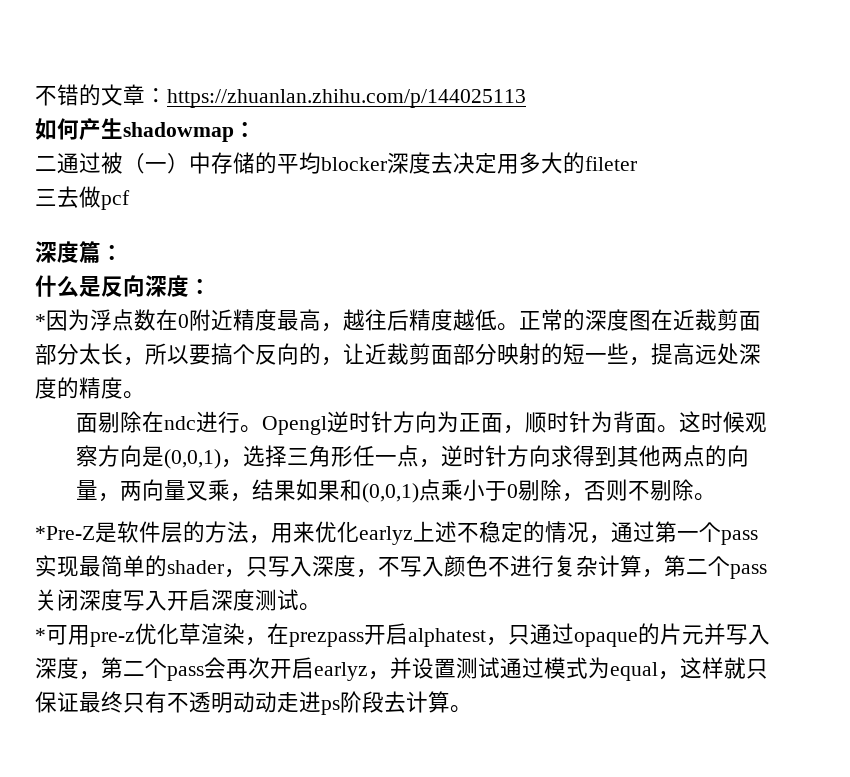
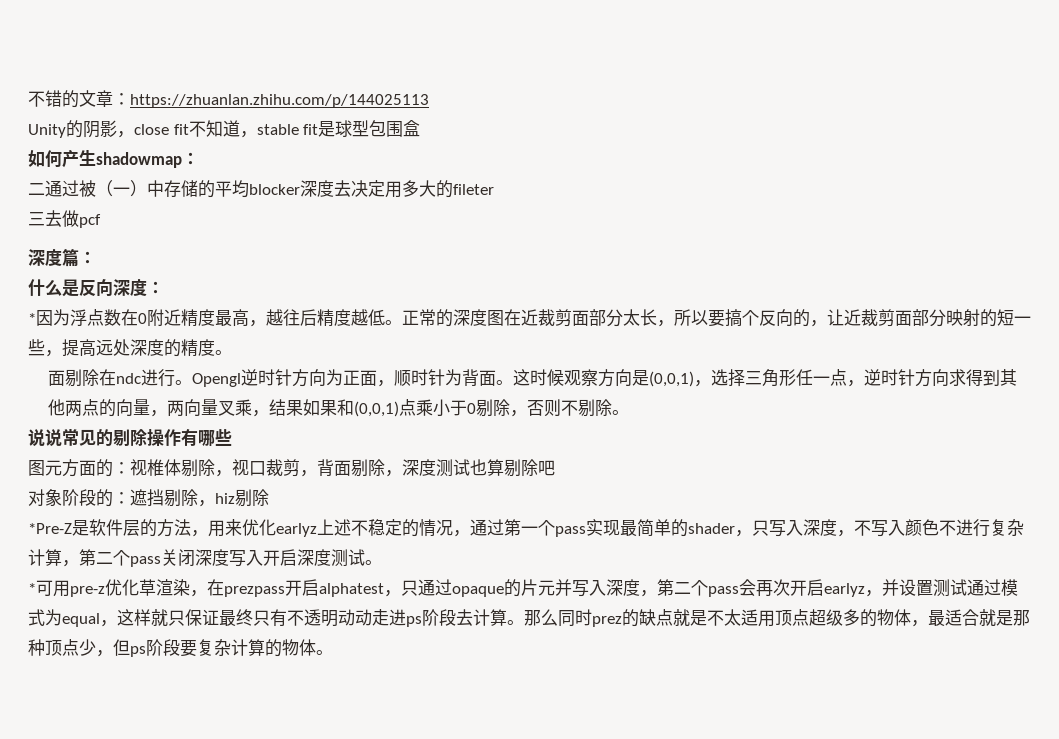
+ Unity的阴影，close fit不知道，stable fit是球型包围盒
+ 说说常见的剔除操作有哪些
+ 图元方面的：视椎体剔除，视口裁剪，背面剔除，深度测试也算剔除吧
+ 对象阶段的：遮挡剔除，hiz剔除
+ 那么同时prez的缺点就是不太适用顶点超级多的物体，最适合就是那种顶点少，但ps阶段要复杂计算的物体。

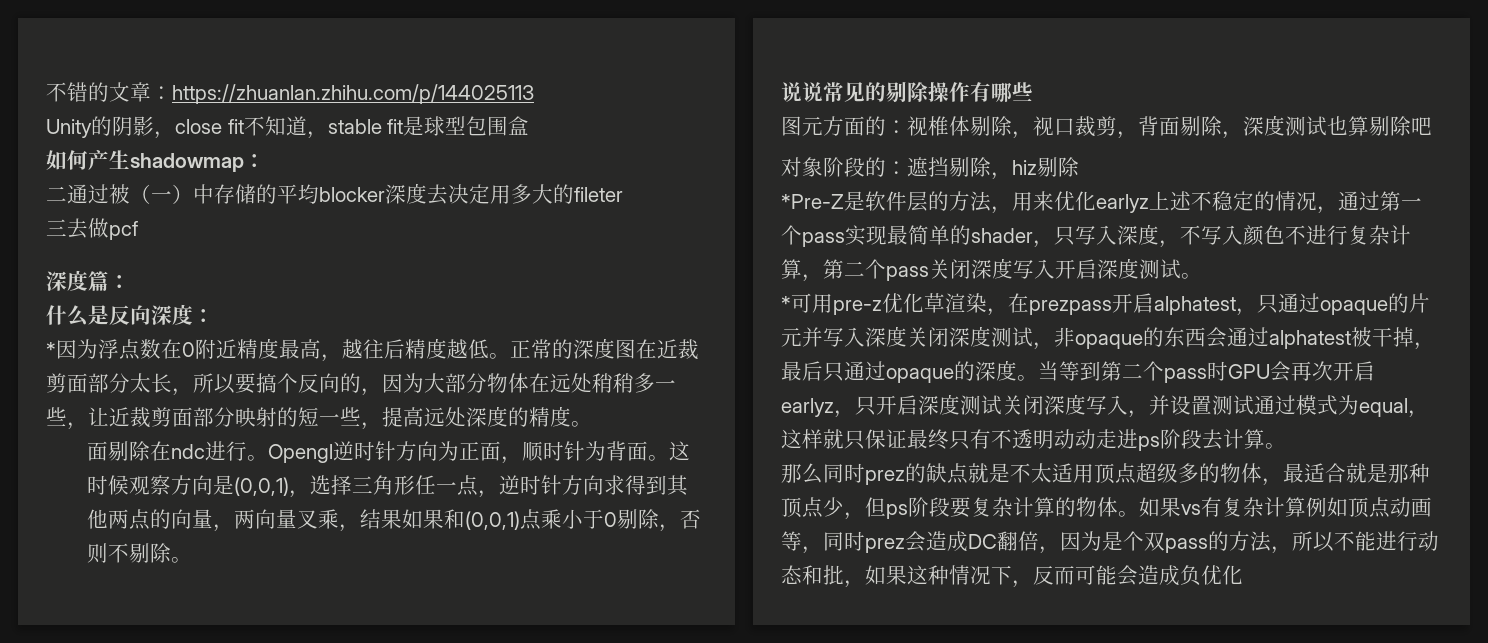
- 正常的深度图在近裁剪面部分太长，所以要搞个反向的，让近裁剪面部分映射的短一些，提高远处深度的精度。
+ 正常的深度图在近裁剪面部分太长，所以要搞个反向的，因为大部分物体在远处稍稍多一些，让近裁剪面部分映射的短一些，提高远处深度的精度。
- *可用pre-z优化草渲染，在prezpass开启alphatest，只通过opaque的片元并写入深度，第二个pass会再次开启earlyz，并设置测试通过模式为equal，这样就只保证最终只有不透明动动走进ps阶段去计算。那么同时prez的缺点就是不太适用顶点超级多的物体，最适合就是那种顶点少，但ps阶段要复杂计算的物体。
+ *可用pre-z优化草渲染，在prezpass开启alphatest，只通过opaque的片元并写入深度关闭深度测试，非opaque的东西会通过alphatest被干掉，最后只通过opaque的深度。当等到第二个pass时GPU会再次开启earlyz，只开启深度测试关闭深度写入，并设置测试通过模式为equal，这样就只保证最终只有不透明动动走进ps阶段去计算。
+ 那么同时prez的缺点就是不太适用顶点超级多的物体，最适合就是那种顶点少，但ps阶段要复杂计算的物体。
+ 如果vs有复杂计算例如顶点动画等，同时prez会造成DC翻倍，因为是个双pass的方法，所以不能进行动态和批，如果这种情况下，反而可能会造成负优化

